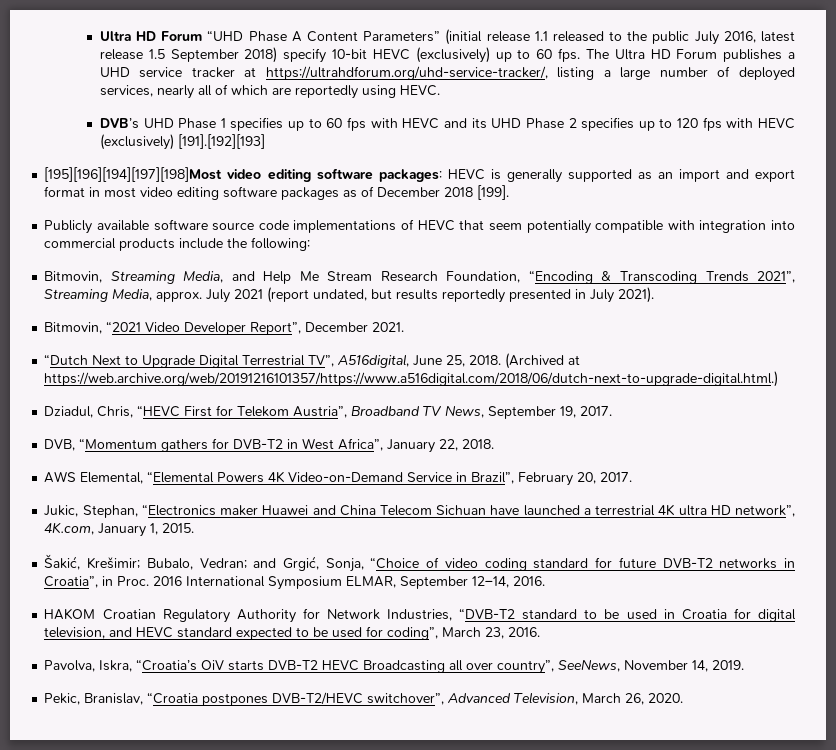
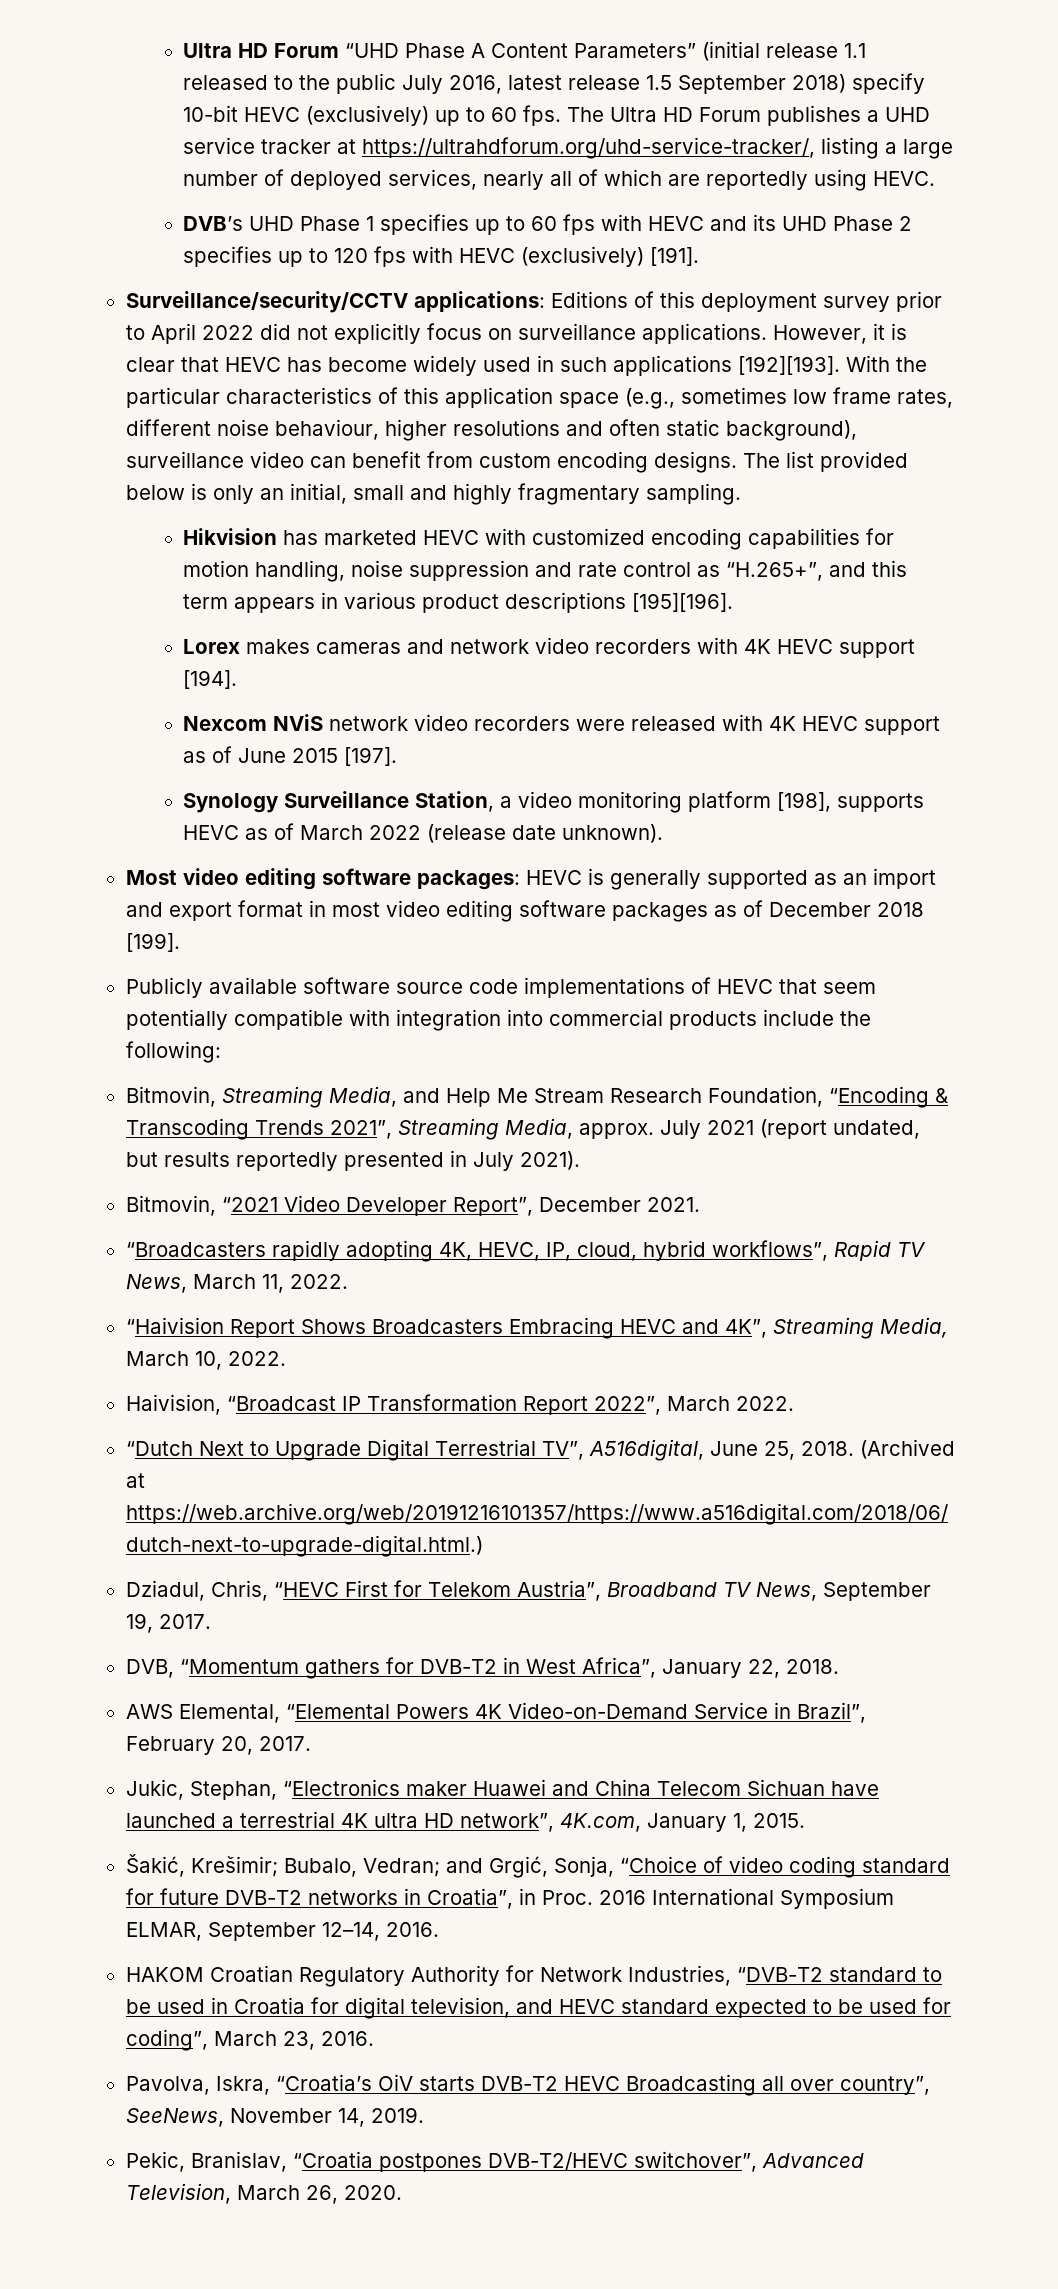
- DVB’s UHD Phase 1 specifies up to 60 fps with HEVC and its UHD Phase 2 specifies up to 120 fps with HEVC (exclusively) [191].[192][193]
- [195][196][194][197][198]Most video editing software packages: HEVC is generally supported as an import and export format in most video editing software packages as of December 2018 [199].
+ DVB’s UHD Phase 1 specifies up to 60 fps with HEVC and its UHD Phase 2 specifies up to 120 fps with HEVC (exclusively) [191].
+ Surveillance/security/CCTV applications: Editions of this deployment survey prior to April 2022 did not explicitly focus on surveillance applications. However, it is clear that HEVC has become widely used in such applications [192][193]. With the particular characteristics of this application space (e.g., sometimes low frame rates, different noise behaviour, higher resolutions and often static background), surveillance video can benefit from custom encoding designs. The list provided below is only an initial, small and highly fragmentary sampling.
+ Hikvision has marketed HEVC with customized encoding capabilities for motion handling, noise suppression and rate control as “H.265+”, and this term appears in various product descriptions [195][196].
+ Lorex makes cameras and network video recorders with 4K HEVC support [194].
+ Nexcom NViS network video recorders were released with 4K HEVC support as of June 2015 [197].
+ Synology Surveillance Station, a video monitoring platform [198], supports HEVC as of March 2022 (release date unknown).
+ Most video editing software packages: HEVC is generally supported as an import and export format in most video editing software packages as of December 2018 [199].
+ “Broadcasters rapidly adopting 4K, HEVC, IP, cloud, hybrid workflows”, Rapid TV News, March 11, 2022.
+ “Haivision Report Shows Broadcasters Embracing HEVC and 4K”, Streaming Media, March 10, 2022.
+ Haivision, “Broadcast IP Transformation Report 2022”, March 2022.

